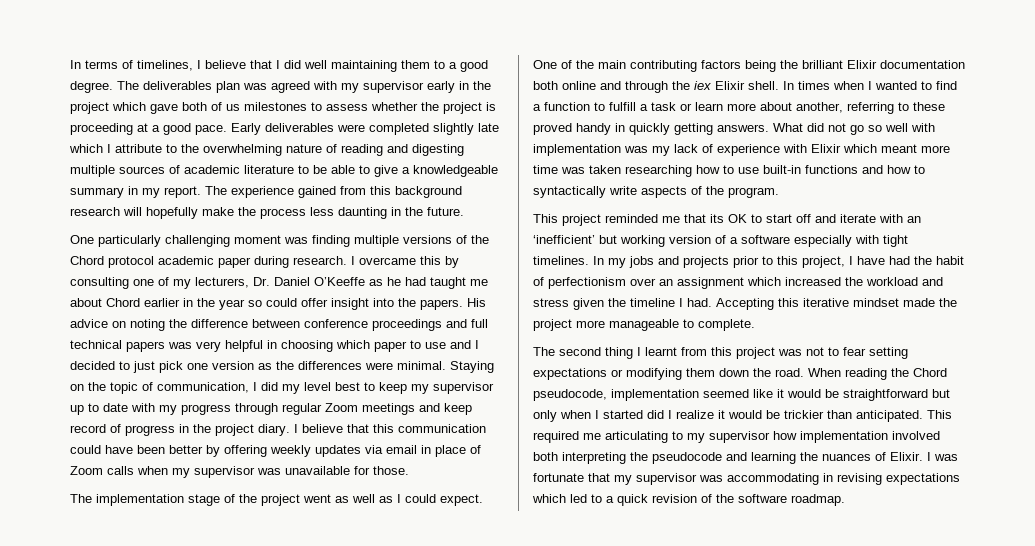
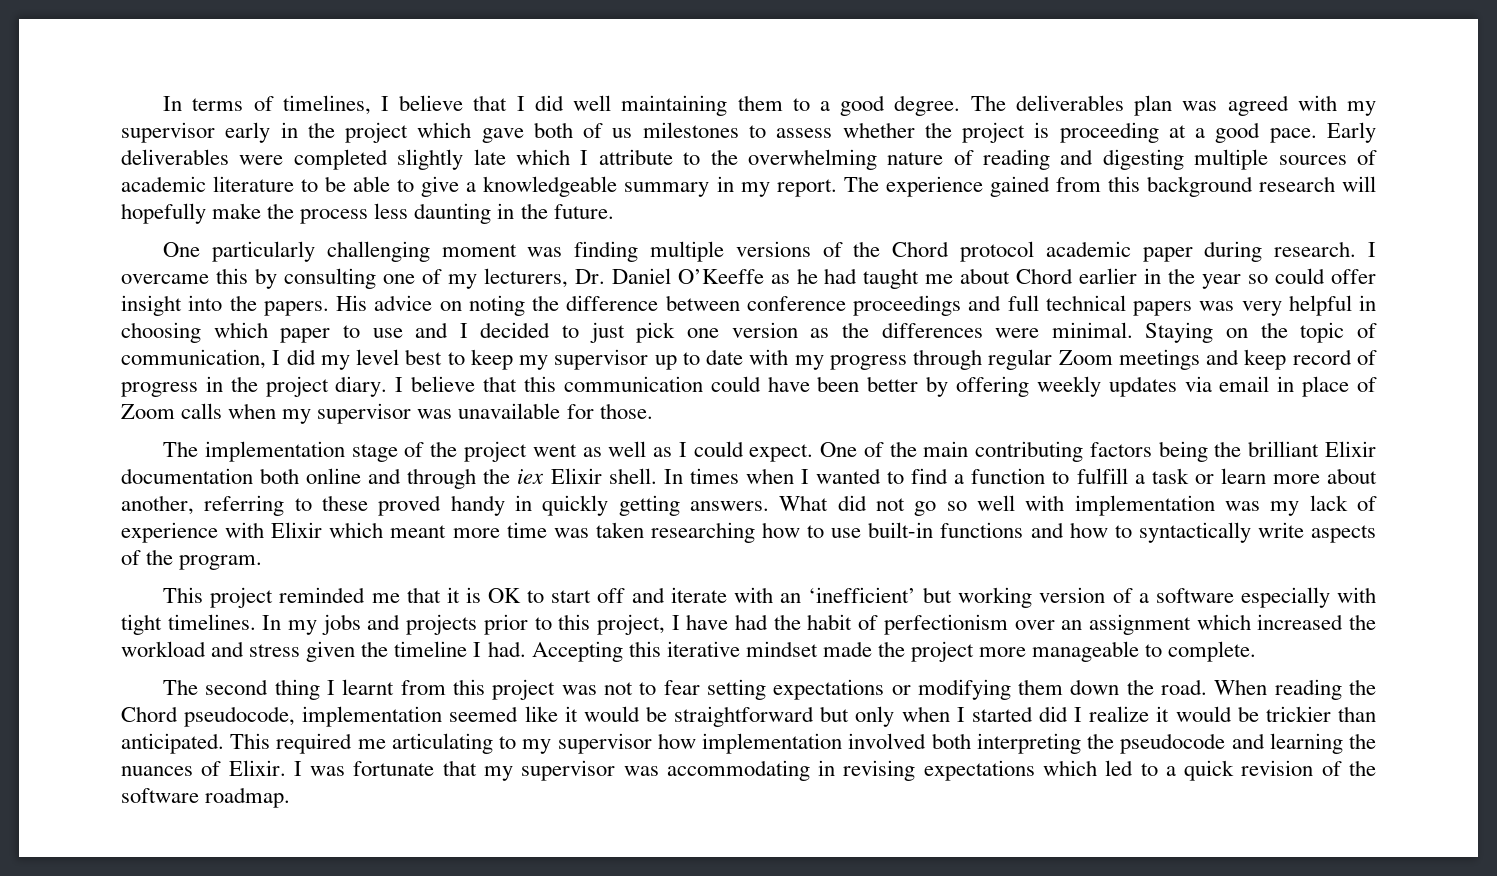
- This project reminded me that its OK to start off and iterate with an ‘inefficient’ but working version of a software especially with tight timelines.
+ This project reminded me that it is OK to start off and iterate with an ‘inefficient’ but working version of a software especially with tight timelines.

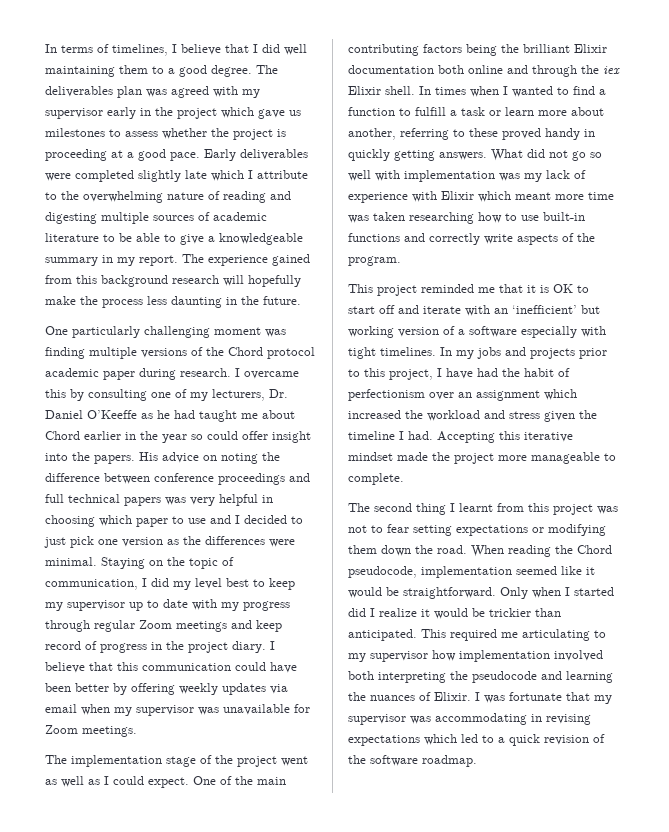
- The deliverables plan was agreed with my supervisor early in the project which gave both of us milestones to assess whether the project is proceeding at a good pace.
+ The deliverables plan was agreed with my supervisor early in the project which gave us milestones to assess whether the project is proceeding at a good pace.
- I believe that this communication could have been better by offering weekly updates via email in place of Zoom calls when my supervisor was unavailable for those.
+ I believe that this communication could have been better by offering weekly updates via email when my supervisor was unavailable for Zoom meetings.
- What did not go so well with implementation was my lack of experience with Elixir which meant more time was taken researching how to use built-in functions and how to syntactically write aspects of the program.
+ What did not go so well with implementation was my lack of experience with Elixir which meant more time was taken researching how to use built-in functions and correctly write aspects of the program.
- When reading the Chord pseudocode, implementation seemed like it would be straightforward but only when I started did I realize it would be trickier than anticipated.
+ When reading the Chord pseudocode, implementation seemed like it would be straightforward. Only when I started did I realize it would be trickier than anticipated.

